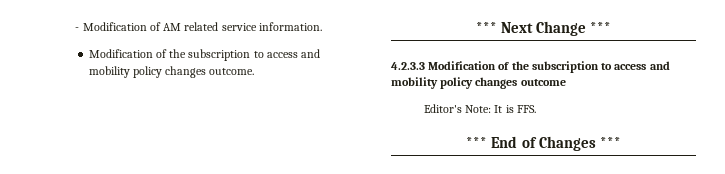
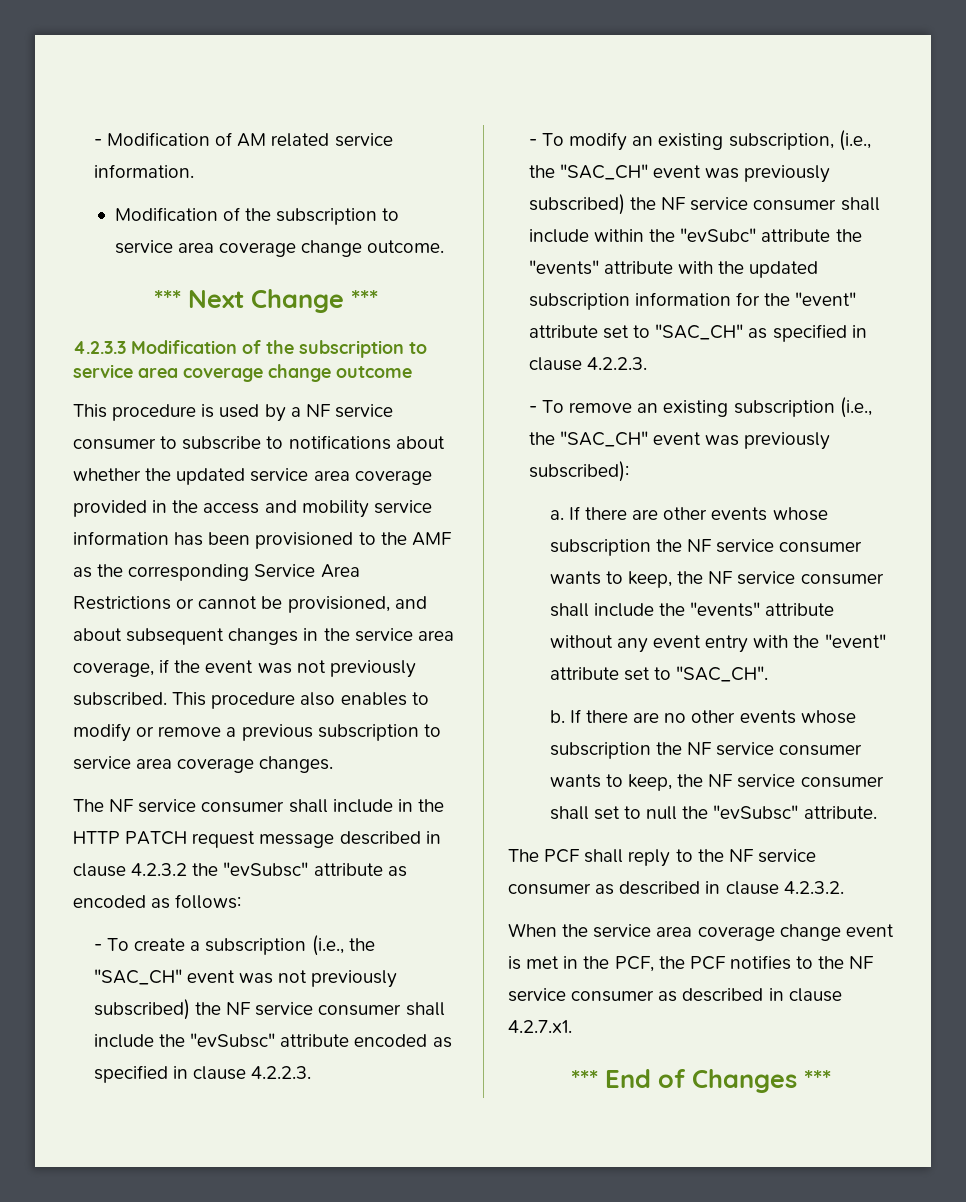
- Modification of the subscription to access and mobility policy changes outcome.
+ Modification of the subscription to service area coverage change outcome.
- 4.2.3.3 Modification of the subscription to access and mobility policy changes outcome
- Editor's Note: It is FFS.
+ 4.2.3.3 Modification of the subscription to service area coverage change outcome
+ This procedure is used by a NF service consumer to subscribe to notifications about whether the updated service area coverage provided in the access and mobility service information has been provisioned to the AMF as the corresponding Service Area Restrictions or cannot be provisioned, and about subsequent changes in the service area coverage, if the event was not previously subscribed. This procedure also enables to modify or remove a previous subscription to service area coverage changes.
+ The NF service consumer shall include in the HTTP PATCH request message described in clause 4.2.3.2 the "evSubsc" attribute as encoded as follows:
+ - To create a subscription (i.e., the "SAC_CH" event was not previously subscribed) the NF service consumer shall include the "evSubsc" attribute encoded as specified in clause 4.2.2.3.
+ - To modify an existing subscription, (i.e., the "SAC_CH" event was previously subscribed) the NF service consumer shall include within the "evSubc" attribute the "events" attribute with the updated subscription information for the "event" attribute set to "SAC_CH" as specified in clause 4.2.2.3.
+ - To remove an existing subscription (i.e., the "SAC_CH" event was previously subscribed):
+ a. If there are other events whose subscription the NF service consumer wants to keep, the NF service consumer shall include the "events" attribute without any event entry with the "event" attribute set to "SAC_CH".
+ b. If there are no other events whose subscription the NF service consumer wants to keep, the NF service consumer shall set to null the "evSubsc" attribute.
+ The PCF shall reply to the NF service consumer as described in clause 4.2.3.2.
+ When the service area coverage change event is met in the PCF, the PCF notifies to the NF service consumer as described in clause 4.2.7.x1.

